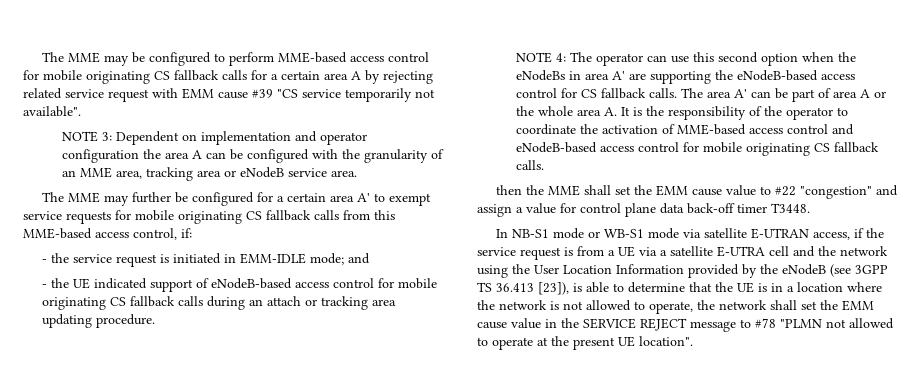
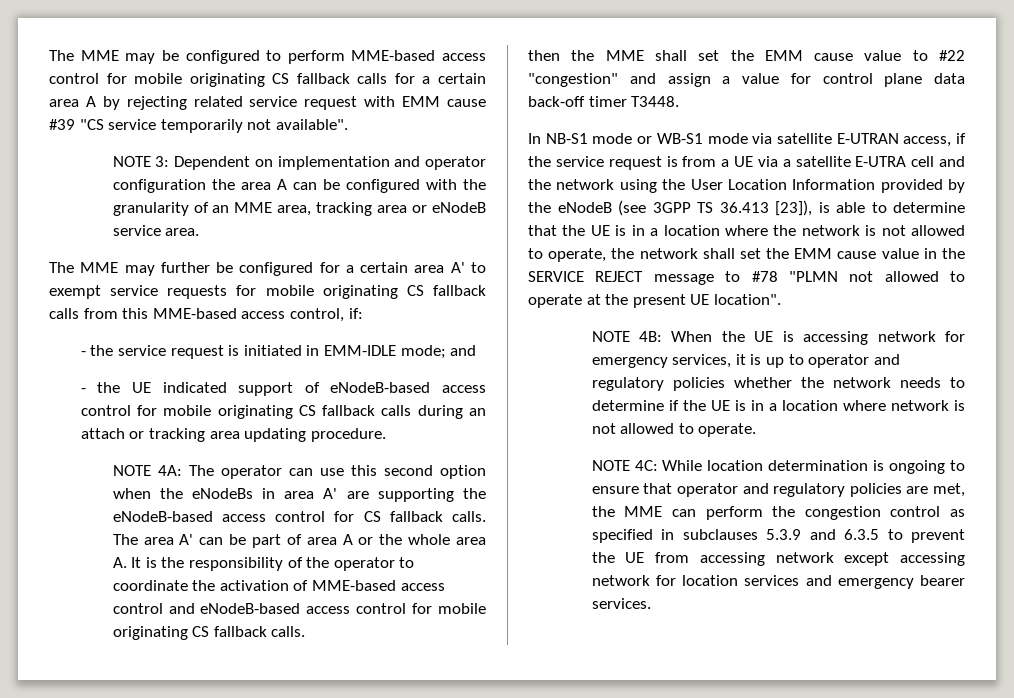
- NOTE 4: The operator can use this second option when the eNodeBs in area A' are supporting the eNodeB-based access control for CS fallback calls.
+ NOTE 4A: The operator can use this second option when the eNodeBs in area A' are supporting the eNodeB-based access control for CS fallback calls.
+ NOTE 4B: When the UE is accessing network for emergency services, it is up to operator and regulatory policies whether the network needs to determine if the UE is in a location where network is not allowed to operate.
+ NOTE 4C: While location determination is ongoing to ensure that operator and regulatory policies are met, the MME can perform the congestion control as specified in subclauses 5.3.9 and 6.3.5 to prevent the UE from accessing network except accessing network for location services and emergency bearer services.

